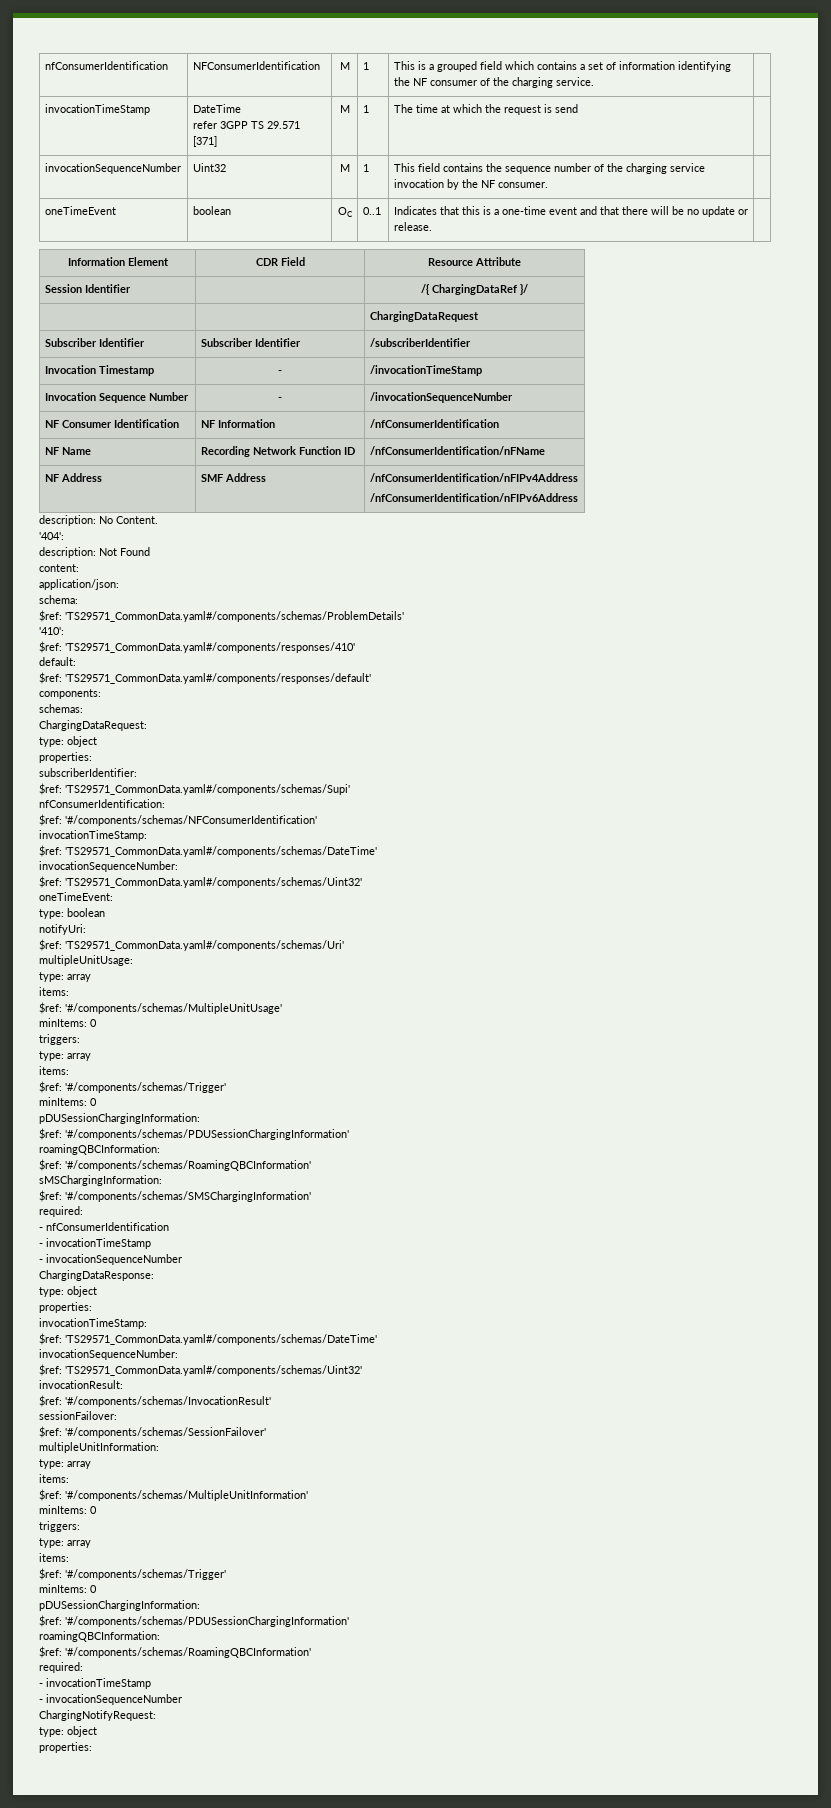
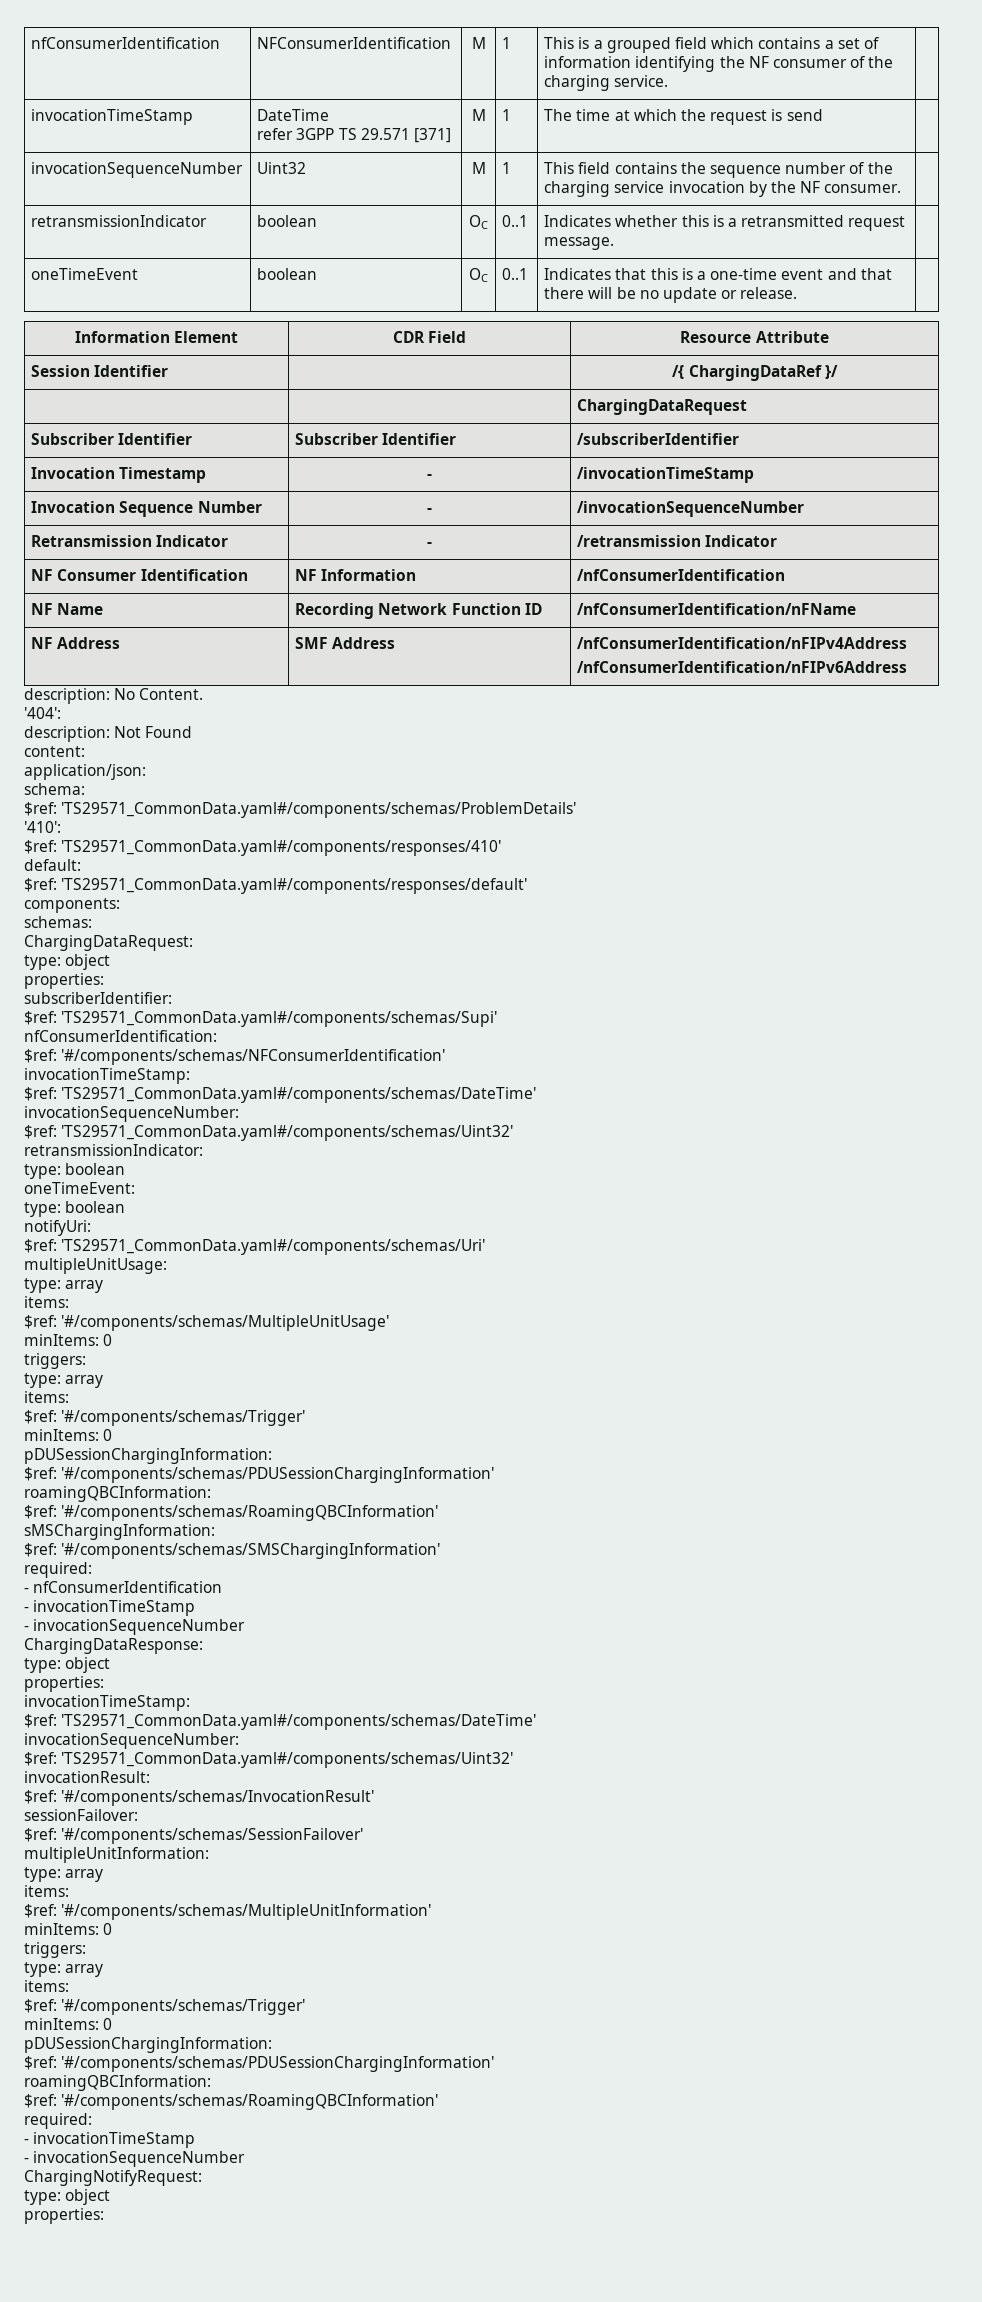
+ retransmissionIndicator | boolean | OC | 0..1 | Indicates whether this is a retransmitted request message. |
+ Retransmission Indicator | - | /retransmission Indicator
+ retransmissionIndicator:
+ type: boolean

